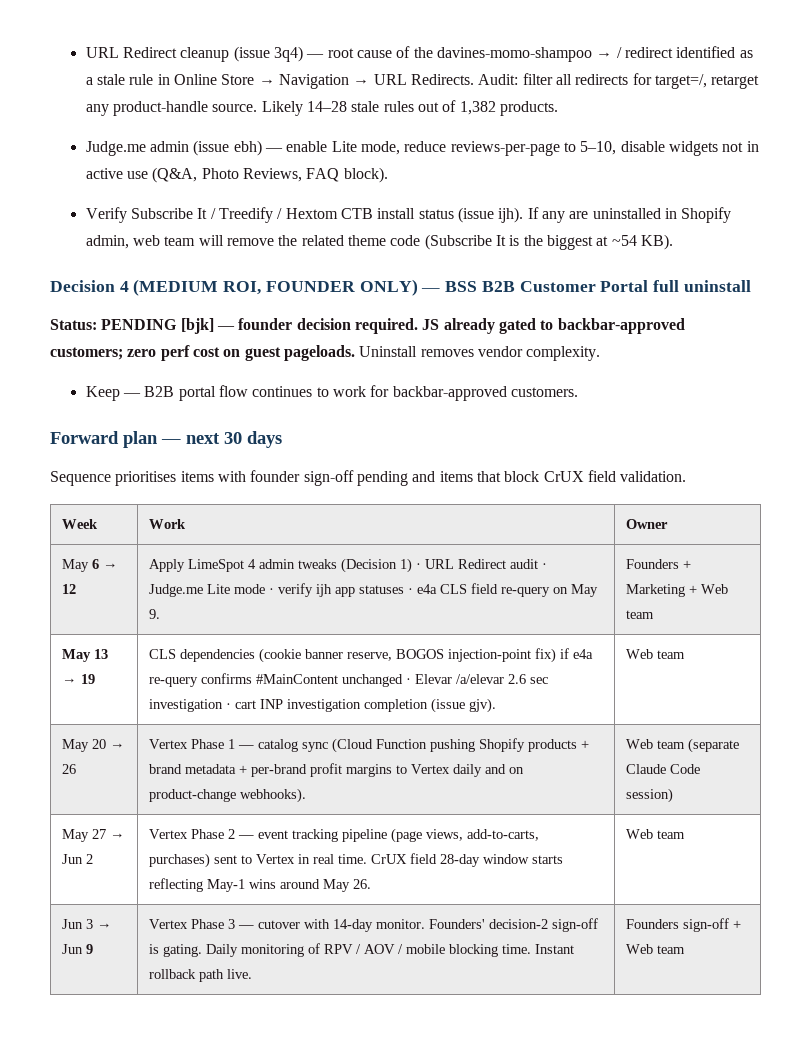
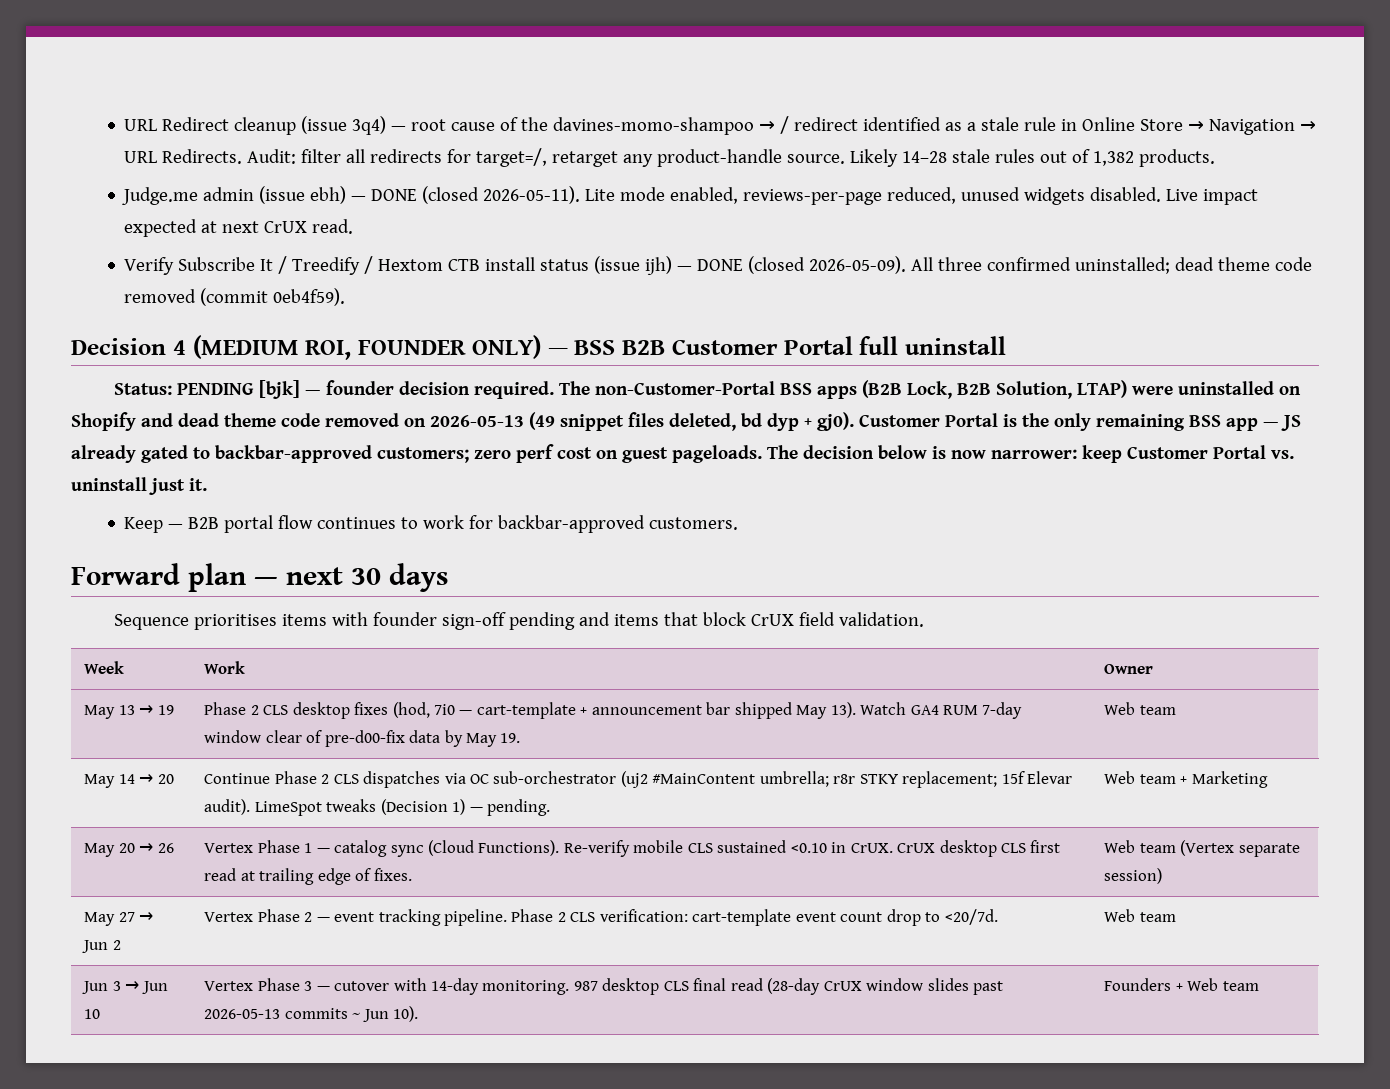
- Judge.me admin (issue ebh) — enable Lite mode, reduce reviews-per-page to 5–10, disable widgets not in active use (Q&A, Photo Reviews, FAQ block).
+ Judge.me admin (issue ebh) — DONE (closed 2026-05-11). Lite mode enabled, reviews-per-page reduced, unused widgets disabled. Live impact expected at next CrUX read.
- Verify Subscribe It / Treedify / Hextom CTB install status (issue ijh). If any are uninstalled in Shopify admin, web team will remove the related theme code (Subscribe It is the biggest at ~54 KB).
+ Verify Subscribe It / Treedify / Hextom CTB install status (issue ijh) — DONE (closed 2026-05-09). All three confirmed uninstalled; dead theme code removed (commit 0eb4f59).
- JS already gated to backbar-approved customers; zero perf cost on guest pageloads.
+ The non-Customer-Portal BSS apps (B2B Lock, B2B Solution, LTAP) were uninstalled on Shopify and dead theme code removed on 2026-05-13 (49 snippet files deleted, bd dyp + gj0). Customer Portal is the only remaining BSS app — JS already gated to backbar-approved customers; zero perf cost on guest pageloads.
- Uninstall removes vendor complexity.
+ The decision below is now narrower: keep Customer Portal vs. uninstall just it.
- May 6 → 12 | Apply LimeSpot 4 admin tweaks (Decision 1) · URL Redirect audit · Judge.me Lite mode · verify ijh app statuses · e4a CLS field re-query on May 9. | Founders + Marketing + Web team
- May 13 → 19 | CLS dependencies (cookie banner reserve, BOGOS injection-point fix) if e4a re-query confirms #MainContent unchanged · Elevar /a/elevar 2.6 sec investigation · cart INP investigation completion (issue gjv). | Web team
+ May 13 → 19 | Phase 2 CLS desktop fixes (hod, 7i0 — cart-template + announcement bar shipped May 13). Watch GA4 RUM 7-day window clear of pre-d00-fix data by May 19. | Web team
+ May 14 → 20 | Continue Phase 2 CLS dispatches via OC sub-orchestrator (uj2 #MainContent umbrella; r8r STKY replacement; 15f Elevar audit). LimeSpot tweaks (Decision 1) — pending. | Web team + Marketing
- May 20 → 26 | Vertex Phase 1 — catalog sync (Cloud Function pushing Shopify products + brand metadata + per-brand profit margins to Vertex daily and on product-change webhooks). | Web team (separate Claude Code session)
+ May 20 → 26 | Vertex Phase 1 — catalog sync (Cloud Functions). Re-verify mobile CLS sustained <0.10 in CrUX. CrUX desktop CLS first read at trailing edge of fixes. | Web team (Vertex separate session)
- May 27 → Jun 2 | Vertex Phase 2 — event tracking pipeline (page views, add-to-carts, purchases) sent to Vertex in real time. CrUX field 28-day window starts reflecting May-1 wins around May 26. | Web team
+ May 27 → Jun 2 | Vertex Phase 2 — event tracking pipeline. Phase 2 CLS verification: cart-template event count drop to <20/7d. | Web team
- Jun 3 → Jun 9 | Vertex Phase 3 — cutover with 14-day monitor. Founders' decision-2 sign-off is gating. Daily monitoring of RPV / AOV / mobile blocking time. Instant rollback path live. | Founders sign-off + Web team
+ Jun 3 → Jun 10 | Vertex Phase 3 — cutover with 14-day monitoring. 987 desktop CLS final read (28-day CrUX window slides past 2026-05-13 commits ~ Jun 10). | Founders + Web team

